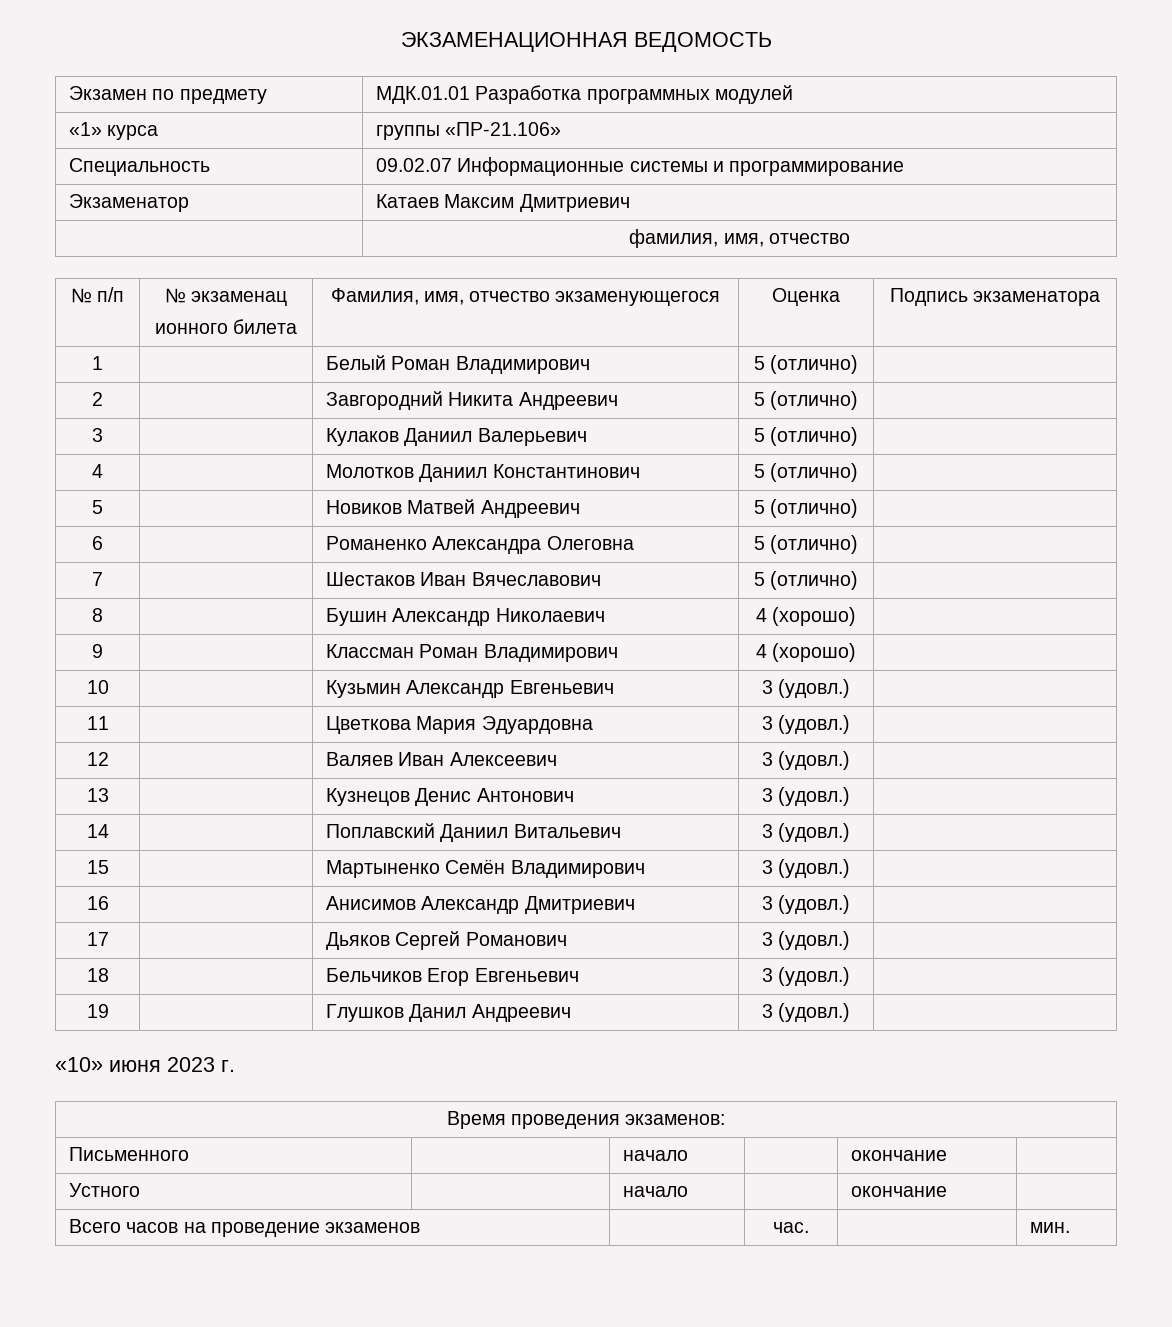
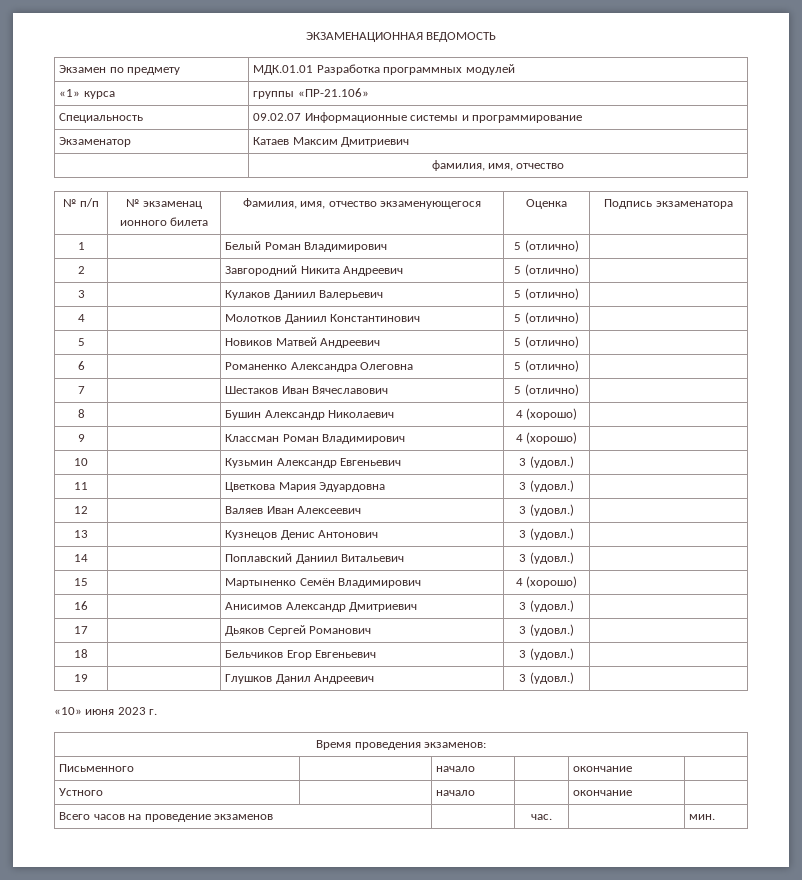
- 15 | | Мартыненко Семён Владимирович | 3 (удовл.) |
+ 15 | | Мартыненко Семён Владимирович | 4 (хорошо) |

